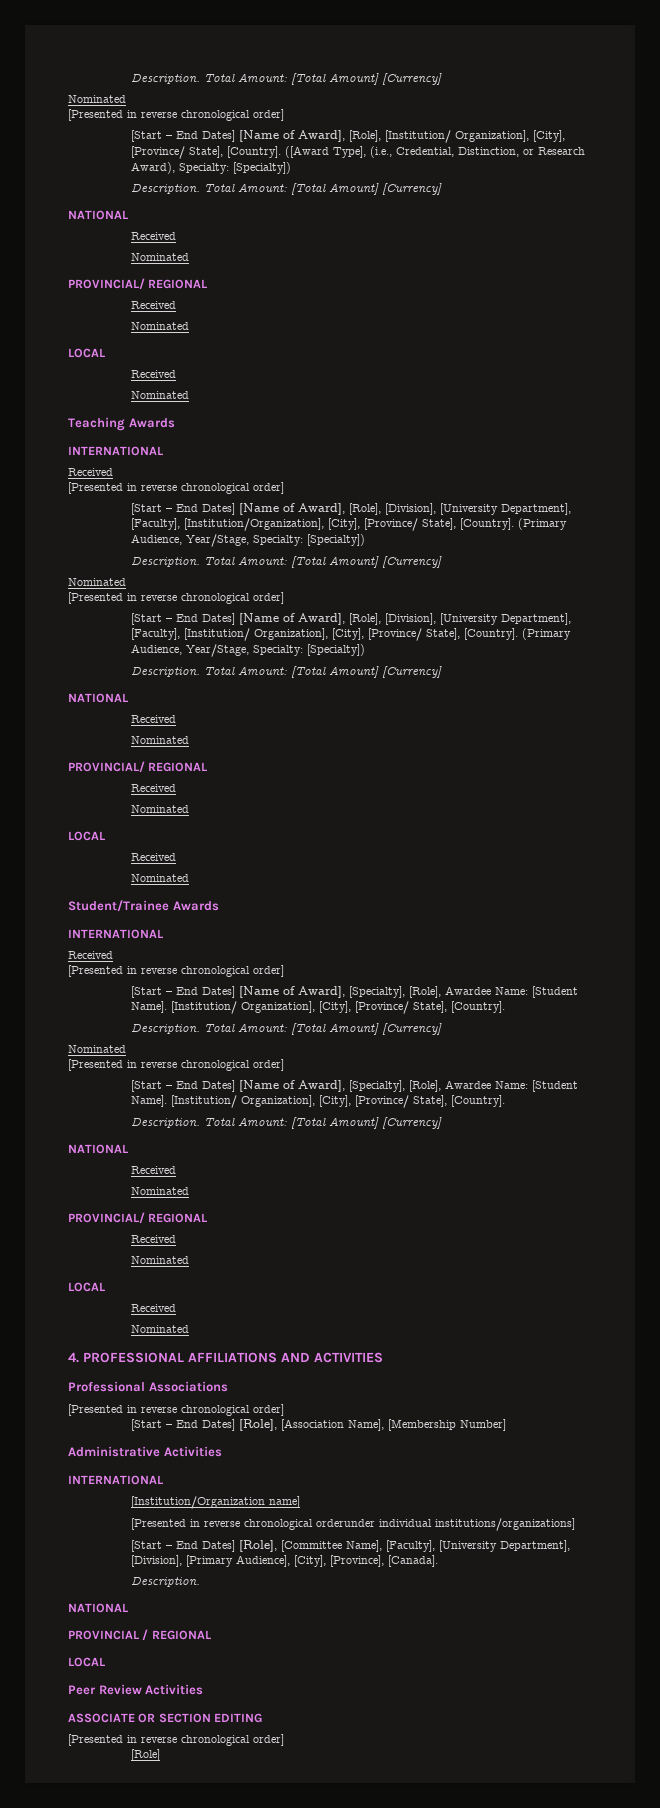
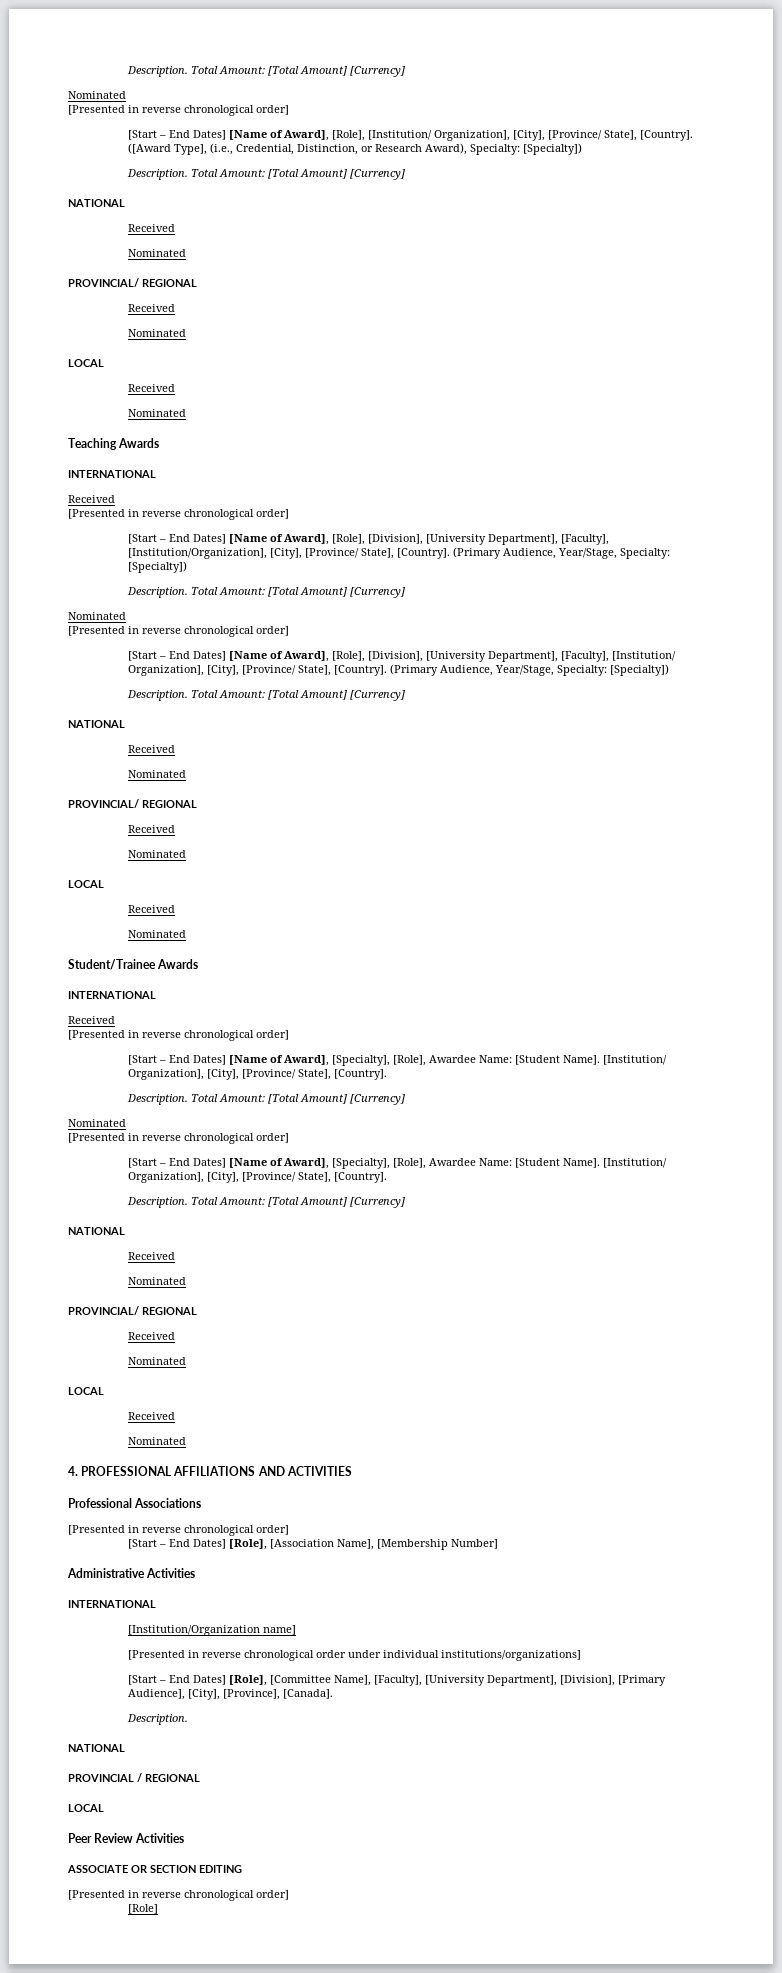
- [Presented in reverse chronological orderunder individual institutions/organizations]
+ [Presented in reverse chronological order under individual institutions/organizations]

